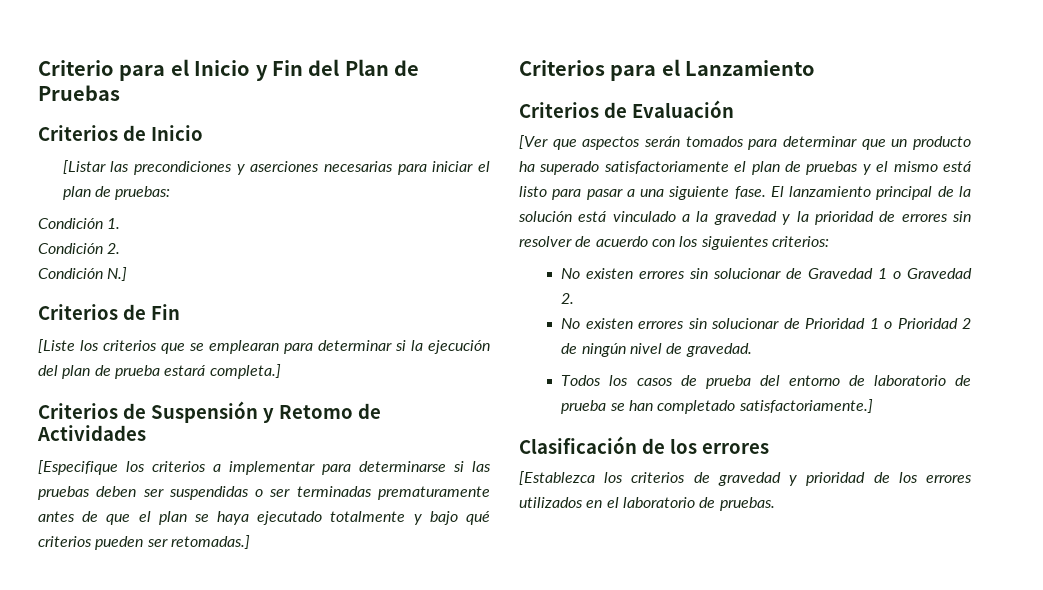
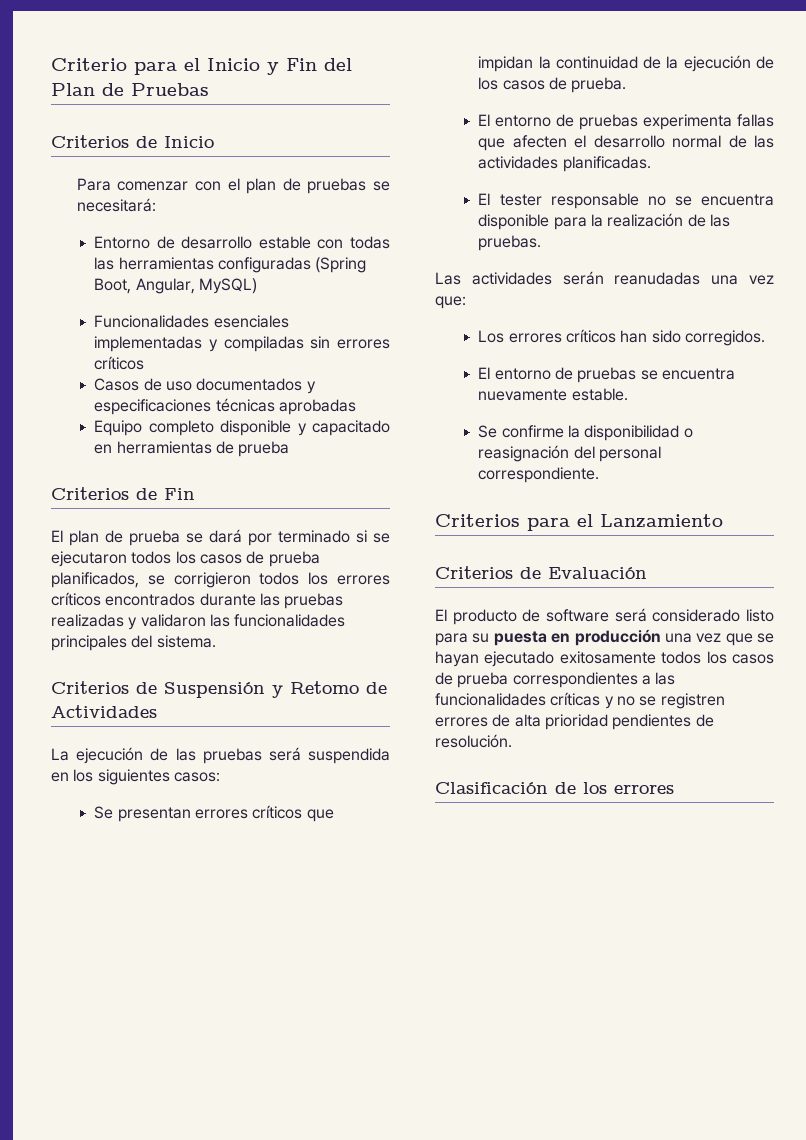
- [Listar las precondiciones y aserciones necesarias para iniciar el plan de pruebas:
- Condición 1.
- Condición 2.
- Condición N.]
+ Para comenzar con el plan de pruebas se necesitará:
+ Entorno de desarrollo estable con todas las herramientas configuradas (Spring Boot, Angular, MySQL)
+ Funcionalidades esenciales implementadas y compiladas sin errores críticos
+ Casos de uso documentados y especificaciones técnicas aprobadas
+ Equipo completo disponible y capacitado en herramientas de prueba
  Criterios de Fin
- [Liste los criterios que se emplearan para determinar si la ejecución del plan de prueba estará completa.]
+ El plan de prueba se dará por terminado si se ejecutaron todos los casos de prueba planificados, se corrigieron todos los errores críticos encontrados durante las pruebas realizadas y validaron las funcionalidades principales del sistema.
- [Especifique los criterios a implementar para determinarse si las pruebas deben ser suspendidas o ser terminadas prematuramente antes de que el plan se haya ejecutado totalmente y bajo qué criterios pueden ser retomadas.]
+ La ejecución de las pruebas será suspendida en los siguientes casos:
+ Se presentan errores críticos que impidan la continuidad de la ejecución de los casos de prueba.
+ El entorno de pruebas experimenta fallas que afecten el desarrollo normal de las actividades planificadas.
+ El tester responsable no se encuentra disponible para la realización de las pruebas.
+ Las actividades serán reanudadas una vez que:
+ Los errores críticos han sido corregidos.
+ El entorno de pruebas se encuentra nuevamente estable.
+ Se confirme la disponibilidad o reasignación del personal correspondiente.
- [Ver que aspectos serán tomados para determinar que un producto ha superado satisfactoriamente el plan de pruebas y el mismo está listo para pasar a una siguiente fase. El lanzamiento principal de la solución está vinculado a la gravedad y la prioridad de errores sin resolver de acuerdo con los siguientes criterios:
- No existen errores sin solucionar de Gravedad 1 o Gravedad 2.
- No existen errores sin solucionar de Prioridad 1 o Prioridad 2 de ningún nivel de gravedad.
- Todos los casos de prueba del entorno de laboratorio de prueba se han completado satisfactoriamente.]
+ El producto de software será considerado listo para su puesta en producción una vez que se hayan ejecutado exitosamente todos los casos de prueba correspondientes a las funcionalidades críticas y no se registren errores de alta prioridad pendientes de resolución.
  Clasificación de los errores
- [Establezca los criterios de gravedad y prioridad de los errores utilizados en el laboratorio de pruebas.

